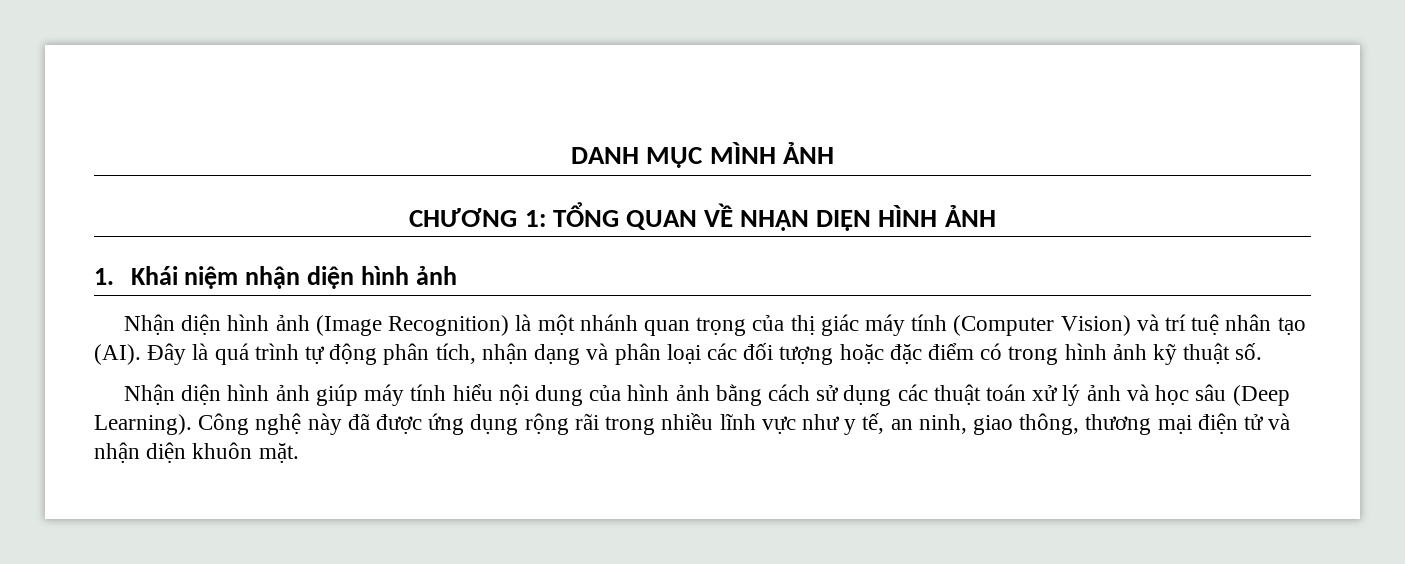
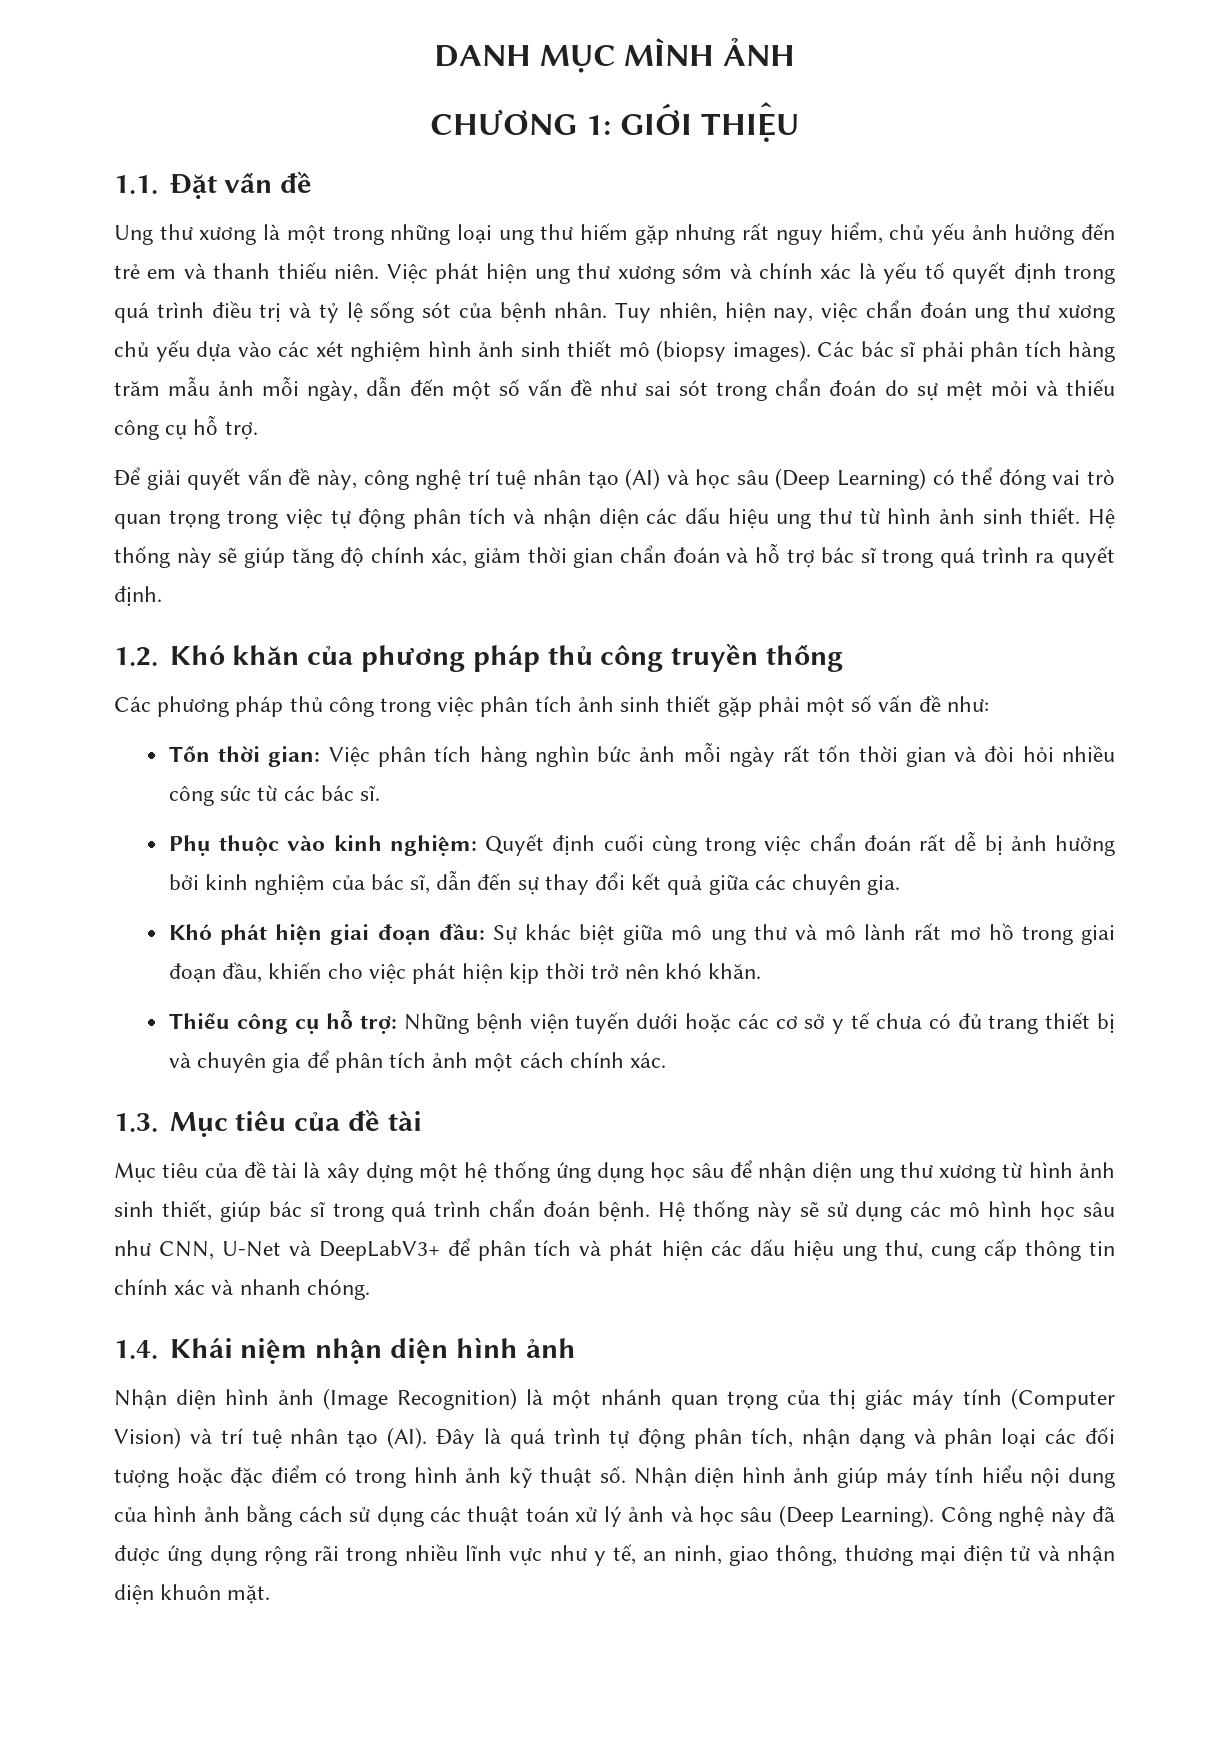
- CHƯƠNG 1: TỔNG QUAN VỀ NHẬN DIỆN HÌNH ẢNH
- 1. Khái niệm nhận diện hình ảnh
+ CHƯƠNG 1: GIỚI THIỆU
+ 1.1. Đặt vấn đề
+ Ung thư xương là một trong những loại ung thư hiếm gặp nhưng rất nguy hiểm, chủ yếu ảnh hưởng đến trẻ em và thanh thiếu niên. Việc phát hiện ung thư xương sớm và chính xác là yếu tố quyết định trong quá trình điều trị và tỷ lệ sống sót của bệnh nhân. Tuy nhiên, hiện nay, việc chẩn đoán ung thư xương chủ yếu dựa vào các xét nghiệm hình ảnh sinh thiết mô (biopsy images). Các bác sĩ phải phân tích hàng trăm mẫu ảnh mỗi ngày, dẫn đến một số vấn đề như sai sót trong chẩn đoán do sự mệt mỏi và thiếu công cụ hỗ trợ.
+ Để giải quyết vấn đề này, công nghệ trí tuệ nhân tạo (AI) và học sâu (Deep Learning) có thể đóng vai trò quan trọng trong việc tự động phân tích và nhận diện các dấu hiệu ung thư từ hình ảnh sinh thiết. Hệ thống này sẽ giúp tăng độ chính xác, giảm thời gian chẩn đoán và hỗ trợ bác sĩ trong quá trình ra quyết định.
+ 1.2. Khó khăn của phương pháp thủ công truyền thống
+ Các phương pháp thủ công trong việc phân tích ảnh sinh thiết gặp phải một số vấn đề như:
+ Tốn thời gian: Việc phân tích hàng nghìn bức ảnh mỗi ngày rất tốn thời gian và đòi hỏi nhiều công sức từ các bác sĩ.
+ Phụ thuộc vào kinh nghiệm: Quyết định cuối cùng trong việc chẩn đoán rất dễ bị ảnh hưởng bởi kinh nghiệm của bác sĩ, dẫn đến sự thay đổi kết quả giữa các chuyên gia.
+ Khó phát hiện giai đoạn đầu: Sự khác biệt giữa mô ung thư và mô lành rất mơ hồ trong giai đoạn đầu, khiến cho việc phát hiện kịp thời trở nên khó khăn.
+ Thiếu công cụ hỗ trợ: Những bệnh viện tuyến dưới hoặc các cơ sở y tế chưa có đủ trang thiết bị và chuyên gia để phân tích ảnh một cách chính xác.
+ 1.3. Mục tiêu của đề tài
+ Mục tiêu của đề tài là xây dựng một hệ thống ứng dụng học sâu để nhận diện ung thư xương từ hình ảnh sinh thiết, giúp bác sĩ trong quá trình chẩn đoán bệnh. Hệ thống này sẽ sử dụng các mô hình học sâu như CNN, U-Net và DeepLabV3+ để phân tích và phát hiện các dấu hiệu ung thư, cung cấp thông tin chính xác và nhanh chóng.
+ 1.4. Khái niệm nhận diện hình ảnh
- Nhận diện hình ảnh (Image Recognition) là một nhánh quan trọng của thị giác máy tính (Computer Vision) và trí tuệ nhân tạo (AI). Đây là quá trình tự động phân tích, nhận dạng và phân loại các đối tượng hoặc đặc điểm có trong hình ảnh kỹ thuật số.
- Nhận diện hình ảnh giúp máy tính hiểu nội dung của hình ảnh bằng cách sử dụng các thuật toán xử lý ảnh và học sâu (Deep Learning).
+ Nhận diện hình ảnh (Image Recognition) là một nhánh quan trọng của thị giác máy tính (Computer Vision) và trí tuệ nhân tạo (AI). Đây là quá trình tự động phân tích, nhận dạng và phân loại các đối tượng hoặc đặc điểm có trong hình ảnh kỹ thuật số. Nhận diện hình ảnh giúp máy tính hiểu nội dung của hình ảnh bằng cách sử dụng các thuật toán xử lý ảnh và học sâu (Deep Learning).

